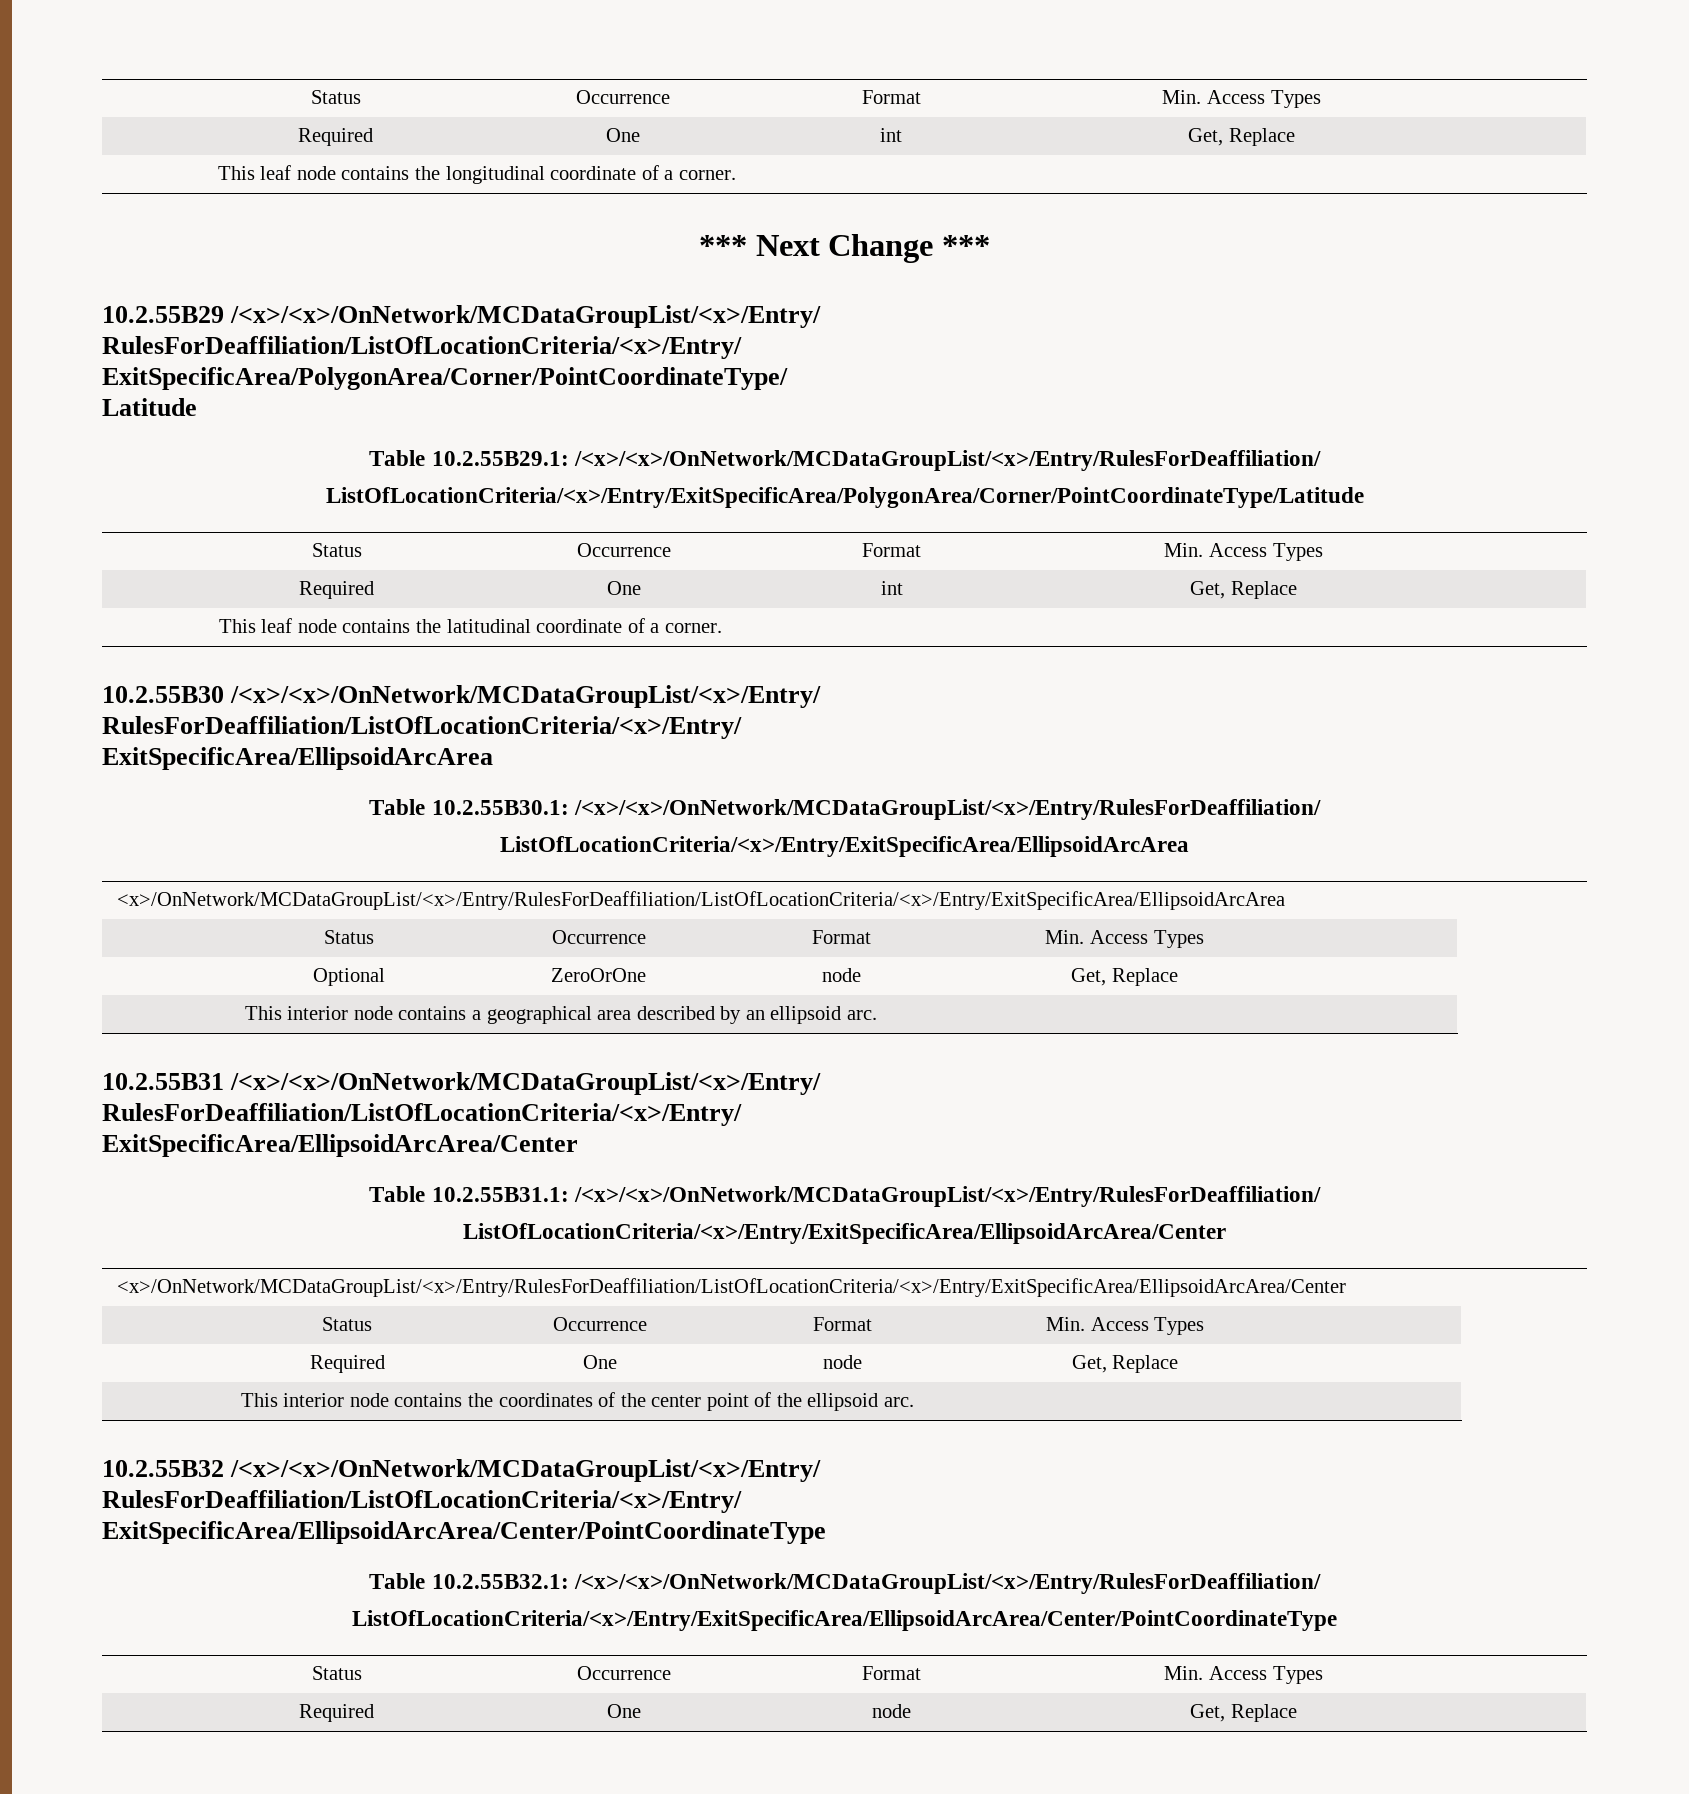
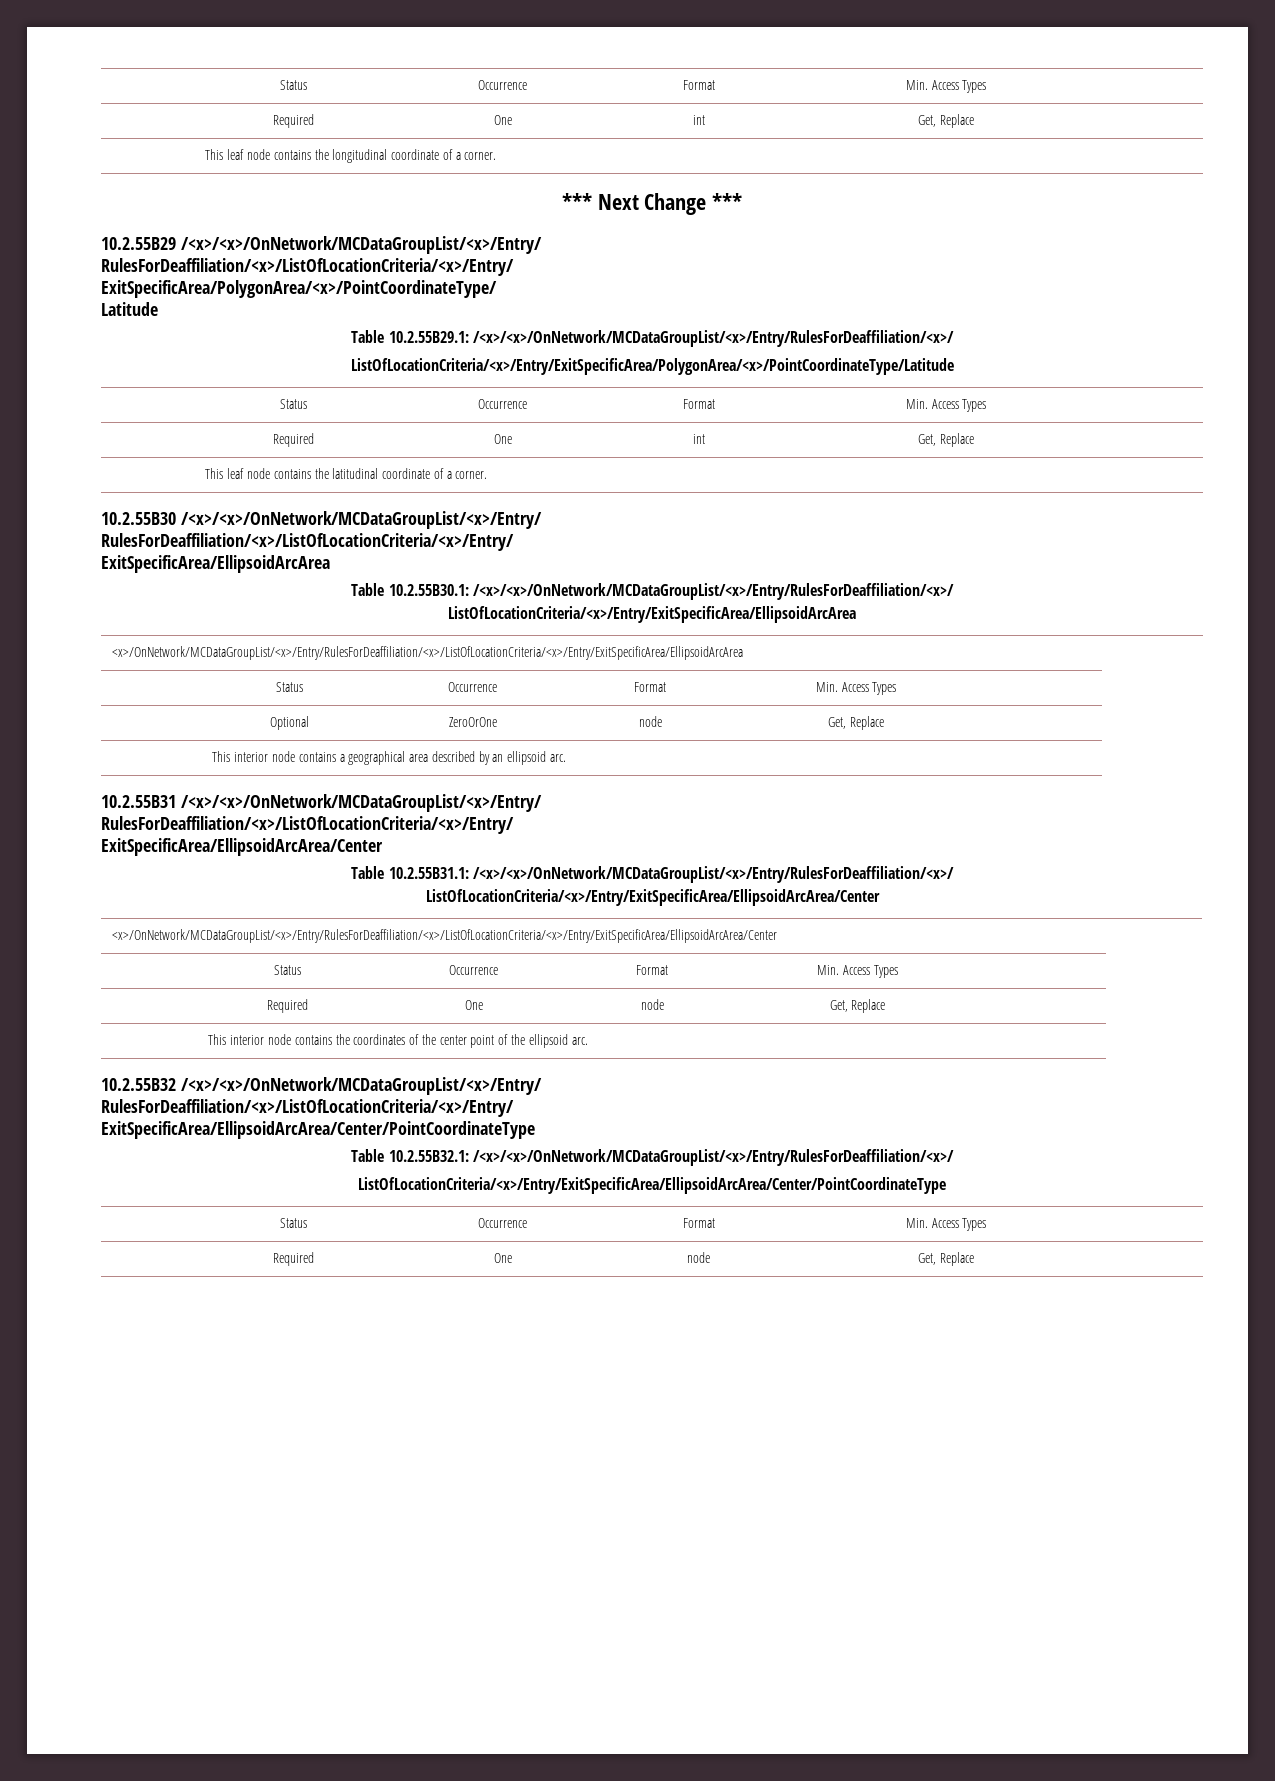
  10.2.55B29 /<x>/<x>/OnNetwork/MCDataGroupList/<x>/Entry/
- RulesForDeaffiliation/ListOfLocationCriteria/<x>/Entry/
- ExitSpecificArea/PolygonArea/Corner/PointCoordinateType/
+ RulesForDeaffiliation/<x>/ListOfLocationCriteria/<x>/Entry/
+ ExitSpecificArea/PolygonArea/<x>/PointCoordinateType/
- Table 10.2.55B29.1: /<x>/<x>/OnNetwork/MCDataGroupList/<x>/Entry/RulesForDeaffiliation/
- ListOfLocationCriteria/<x>/Entry/ExitSpecificArea/PolygonArea/Corner/PointCoordinateType/Latitude
+ Table 10.2.55B29.1: /<x>/<x>/OnNetwork/MCDataGroupList/<x>/Entry/RulesForDeaffiliation/<x>/
+ ListOfLocationCriteria/<x>/Entry/ExitSpecificArea/PolygonArea/<x>/PointCoordinateType/Latitude
  10.2.55B30 /<x>/<x>/OnNetwork/MCDataGroupList/<x>/Entry/
- RulesForDeaffiliation/ListOfLocationCriteria/<x>/Entry/
+ RulesForDeaffiliation/<x>/ListOfLocationCriteria/<x>/Entry/
- Table 10.2.55B30.1: /<x>/<x>/OnNetwork/MCDataGroupList/<x>/Entry/RulesForDeaffiliation/
+ Table 10.2.55B30.1: /<x>/<x>/OnNetwork/MCDataGroupList/<x>/Entry/RulesForDeaffiliation/<x>/
- <x>/OnNetwork/MCDataGroupList/<x>/Entry/RulesForDeaffiliation/ListOfLocationCriteria/<x>/Entry/ExitSpecificArea/EllipsoidArcArea
+ <x>/OnNetwork/MCDataGroupList/<x>/Entry/RulesForDeaffiliation/<x>/ListOfLocationCriteria/<x>/Entry/ExitSpecificArea/EllipsoidArcArea
  10.2.55B31 /<x>/<x>/OnNetwork/MCDataGroupList/<x>/Entry/
- RulesForDeaffiliation/ListOfLocationCriteria/<x>/Entry/
+ RulesForDeaffiliation/<x>/ListOfLocationCriteria/<x>/Entry/
- Table 10.2.55B31.1: /<x>/<x>/OnNetwork/MCDataGroupList/<x>/Entry/RulesForDeaffiliation/
+ Table 10.2.55B31.1: /<x>/<x>/OnNetwork/MCDataGroupList/<x>/Entry/RulesForDeaffiliation/<x>/
- <x>/OnNetwork/MCDataGroupList/<x>/Entry/RulesForDeaffiliation/ListOfLocationCriteria/<x>/Entry/ExitSpecificArea/EllipsoidArcArea/Center
+ <x>/OnNetwork/MCDataGroupList/<x>/Entry/RulesForDeaffiliation/<x>/ListOfLocationCriteria/<x>/Entry/ExitSpecificArea/EllipsoidArcArea/Center
  10.2.55B32 /<x>/<x>/OnNetwork/MCDataGroupList/<x>/Entry/
- RulesForDeaffiliation/ListOfLocationCriteria/<x>/Entry/
+ RulesForDeaffiliation/<x>/ListOfLocationCriteria/<x>/Entry/
- Table 10.2.55B32.1: /<x>/<x>/OnNetwork/MCDataGroupList/<x>/Entry/RulesForDeaffiliation/
+ Table 10.2.55B32.1: /<x>/<x>/OnNetwork/MCDataGroupList/<x>/Entry/RulesForDeaffiliation/<x>/

